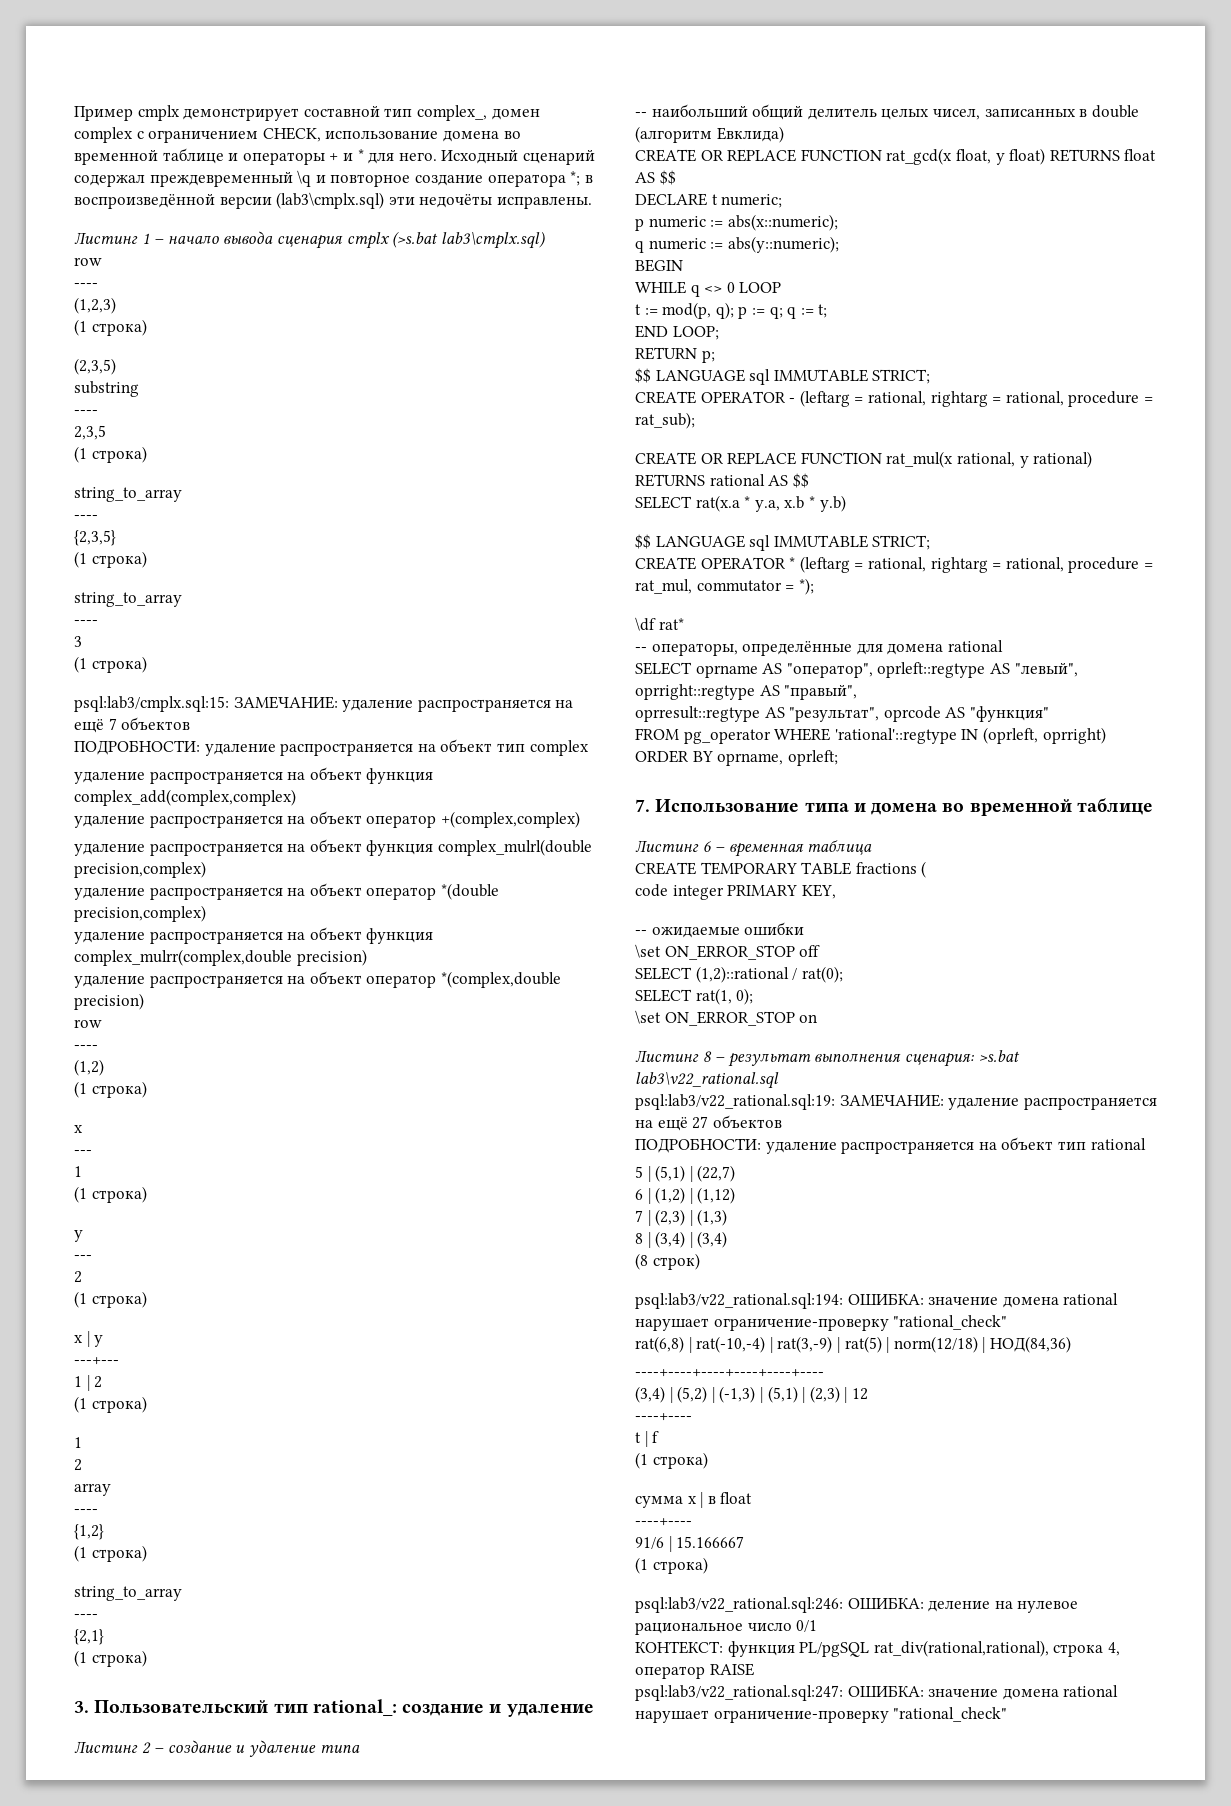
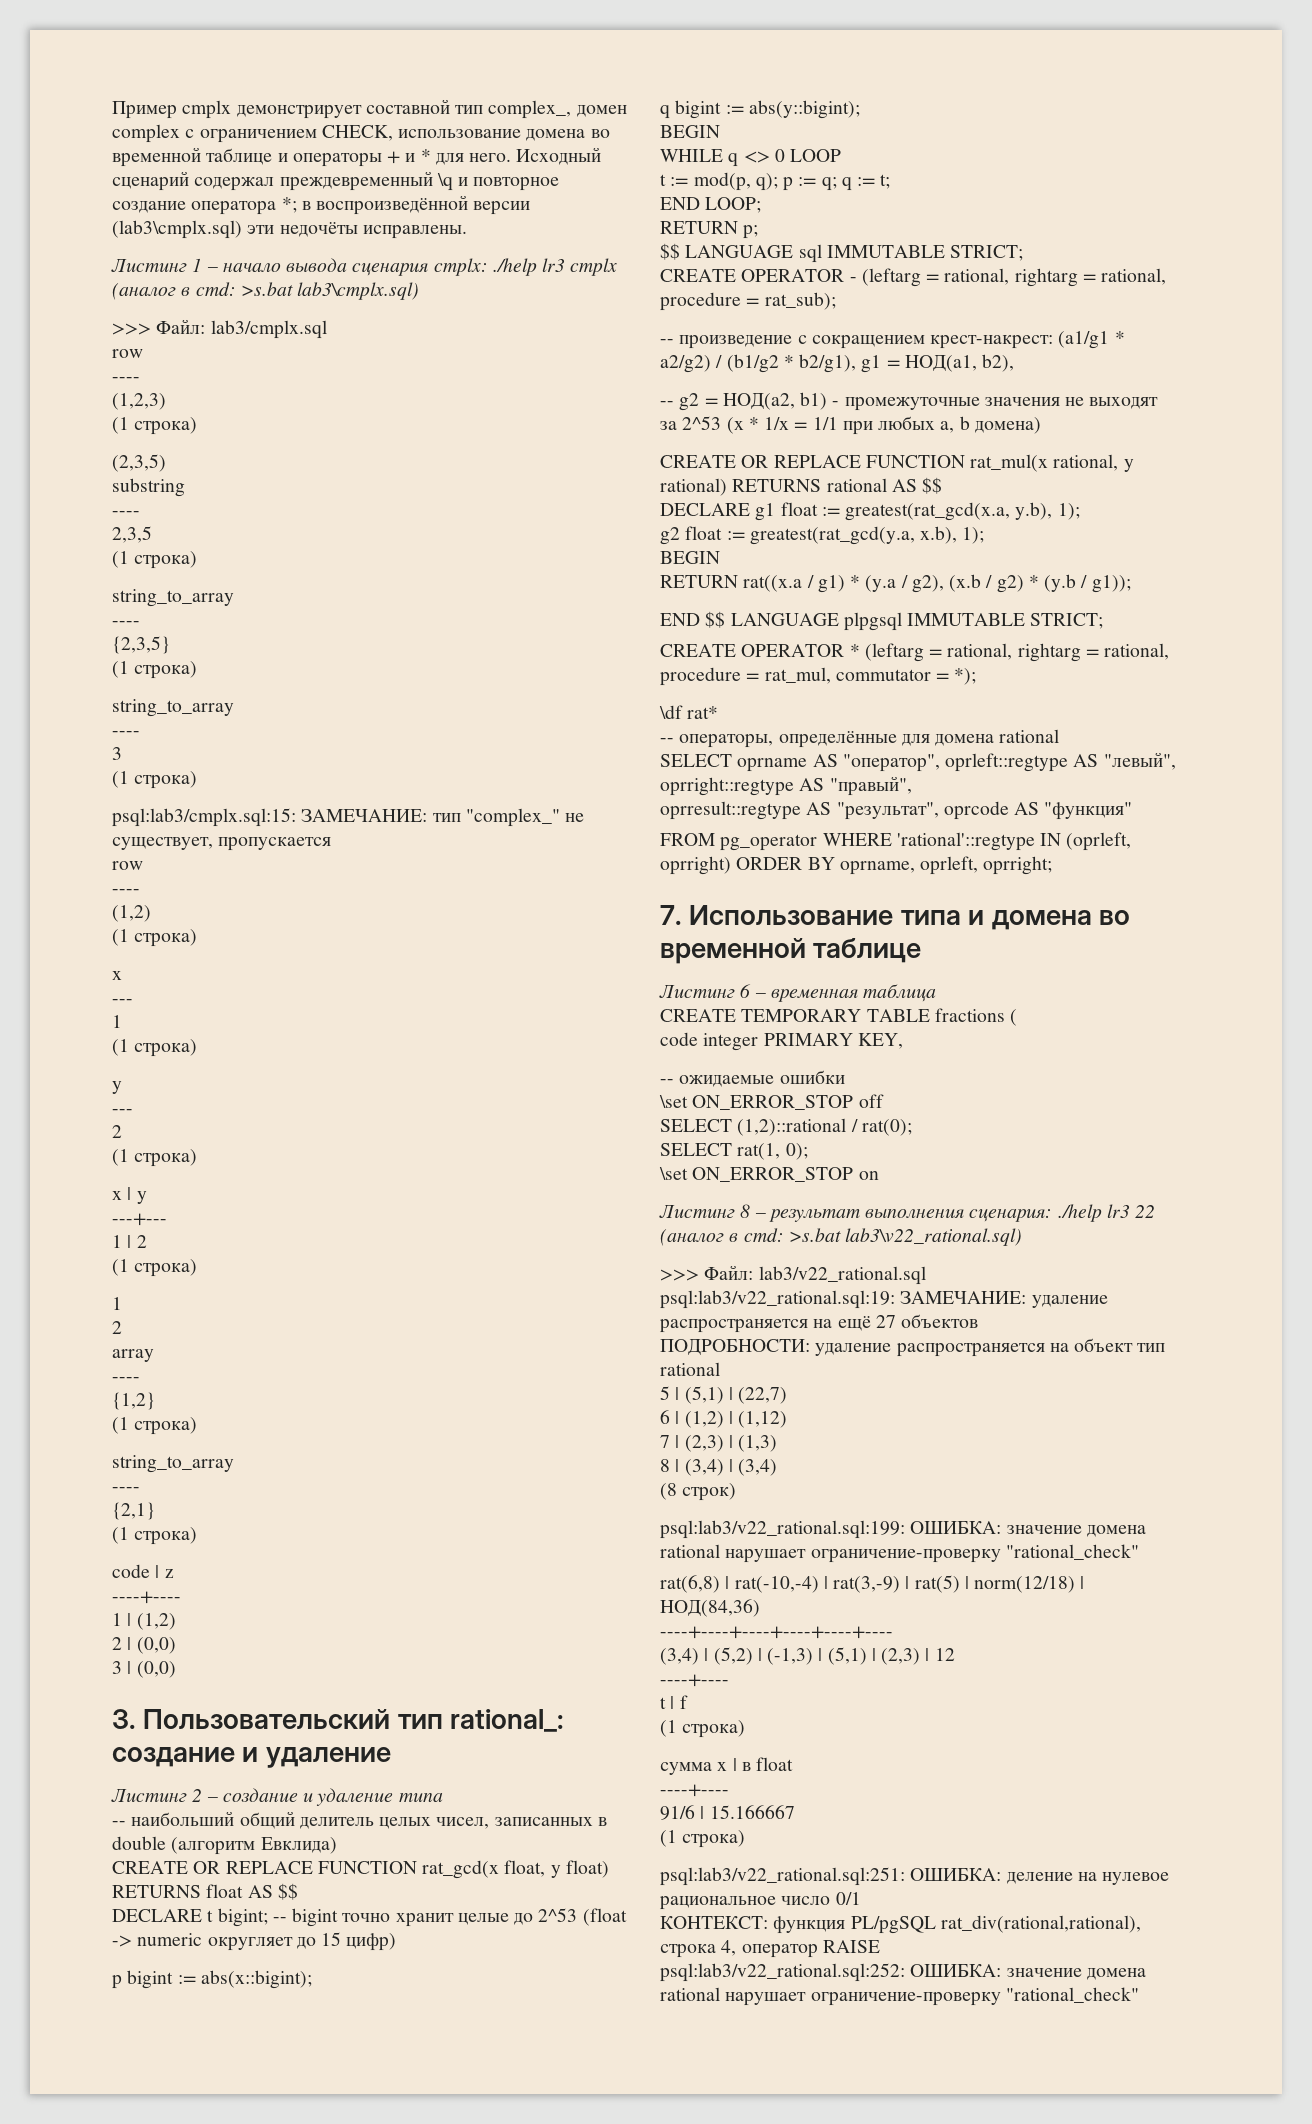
- Листинг 1 – начало вывода сценария cmplx (>s.bat lab3\cmplx.sql)
+ Листинг 1 – начало вывода сценария cmplx: ./help lr3 cmplx (аналог в cmd: >s.bat lab3\cmplx.sql)
+ >>> Файл: lab3/cmplx.sql
- psql:lab3/cmplx.sql:15: ЗАМЕЧАНИЕ: удаление распространяется на ещё 7 объектов
- ПОДРОБНОСТИ: удаление распространяется на объект тип complex
- удаление распространяется на объект функция complex_add(complex,complex)
- удаление распространяется на объект оператор +(complex,complex)
- удаление распространяется на объект функция complex_mulrl(double precision,complex)
- удаление распространяется на объект оператор *(double precision,complex)
- удаление распространяется на объект функция complex_mulrr(complex,double precision)
- удаление распространяется на объект оператор *(complex,double precision)
+ psql:lab3/cmplx.sql:15: ЗАМЕЧАНИЕ: тип "complex_" не существует, пропускается
+ code | z
+ ----+----
+ 1 | (1,2)
+ 2 | (0,0)
+ 3 | (0,0)
- DECLARE t numeric;
- p numeric := abs(x::numeric);
- q numeric := abs(y::numeric);
+ DECLARE t bigint; -- bigint точно хранит целые до 2^53 (float -> numeric округляет до 15 цифр)
+ p bigint := abs(x::bigint);
+ q bigint := abs(y::bigint);
+ -- произведение с сокращением крест-накрест: (a1/g1 * a2/g2) / (b1/g2 * b2/g1), g1 = НОД(a1, b2),
+ -- g2 = НОД(a2, b1) - промежуточные значения не выходят за 2^53 (x * 1/x = 1/1 при любых a, b домена)
- SELECT rat(x.a * y.a, x.b * y.b)
- $$ LANGUAGE sql IMMUTABLE STRICT;
+ DECLARE g1 float := greatest(rat_gcd(x.a, y.b), 1);
+ g2 float := greatest(rat_gcd(y.a, x.b), 1);
+ BEGIN
+ RETURN rat((x.a / g1) * (y.a / g2), (x.b / g2) * (y.b / g1));
+ END $$ LANGUAGE plpgsql IMMUTABLE STRICT;
- FROM pg_operator WHERE 'rational'::regtype IN (oprleft, oprright) ORDER BY oprname, oprleft;
+ FROM pg_operator WHERE 'rational'::regtype IN (oprleft, oprright) ORDER BY oprname, oprleft, oprright;
- Листинг 8 – результат выполнения сценария: >s.bat lab3\v22_rational.sql
+ Листинг 8 – результат выполнения сценария: ./help lr3 22 (аналог в cmd: >s.bat lab3\v22_rational.sql)
+ >>> Файл: lab3/v22_rational.sql
- psql:lab3/v22_rational.sql:194: ОШИБКА: значение домена rational нарушает ограничение-проверку "rational_check"
+ psql:lab3/v22_rational.sql:199: ОШИБКА: значение домена rational нарушает ограничение-проверку "rational_check"
- psql:lab3/v22_rational.sql:246: ОШИБКА: деление на нулевое рациональное число 0/1
+ psql:lab3/v22_rational.sql:251: ОШИБКА: деление на нулевое рациональное число 0/1
- psql:lab3/v22_rational.sql:247: ОШИБКА: значение домена rational нарушает ограничение-проверку "rational_check"
+ psql:lab3/v22_rational.sql:252: ОШИБКА: значение домена rational нарушает ограничение-проверку "rational_check"

